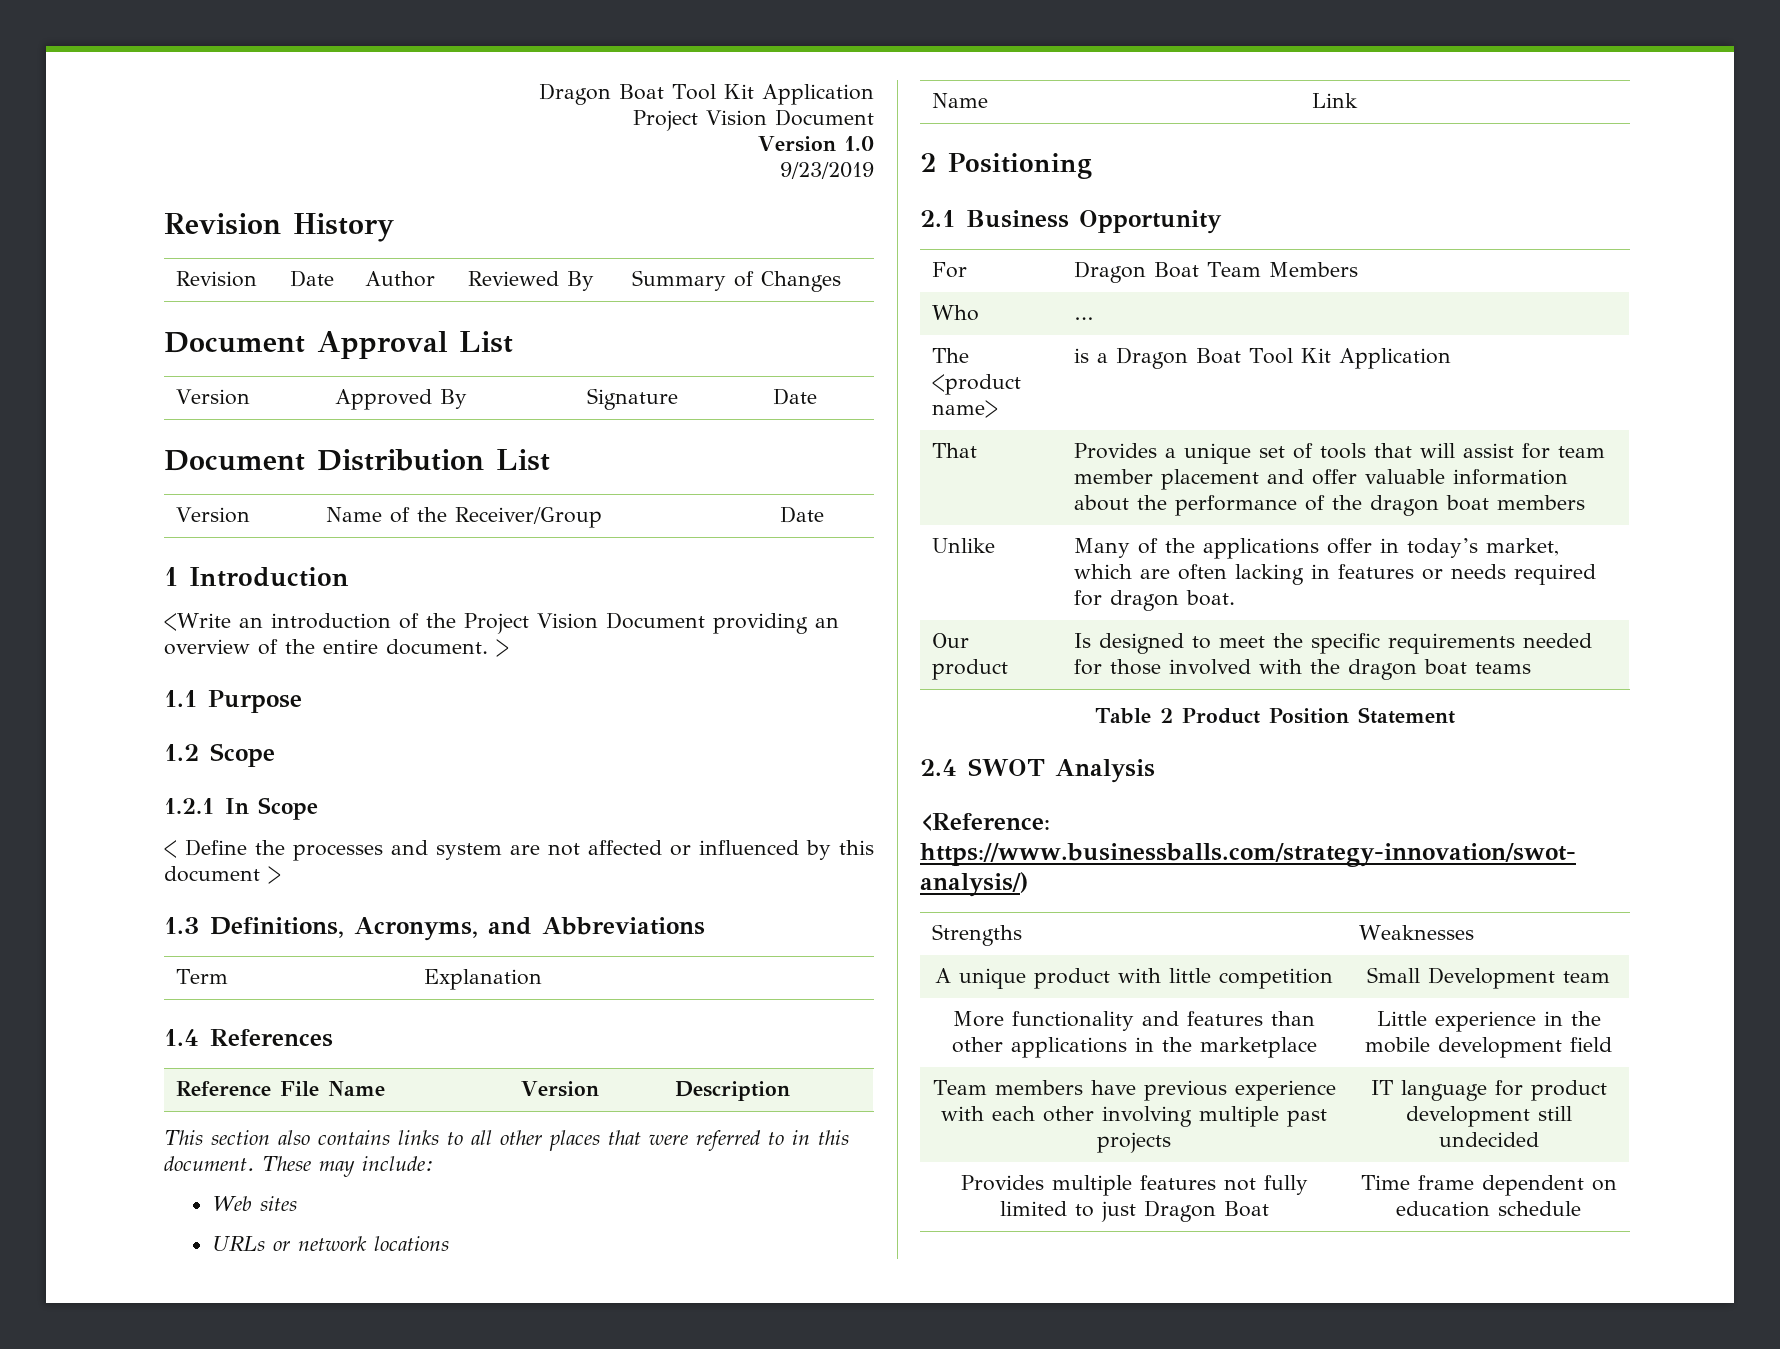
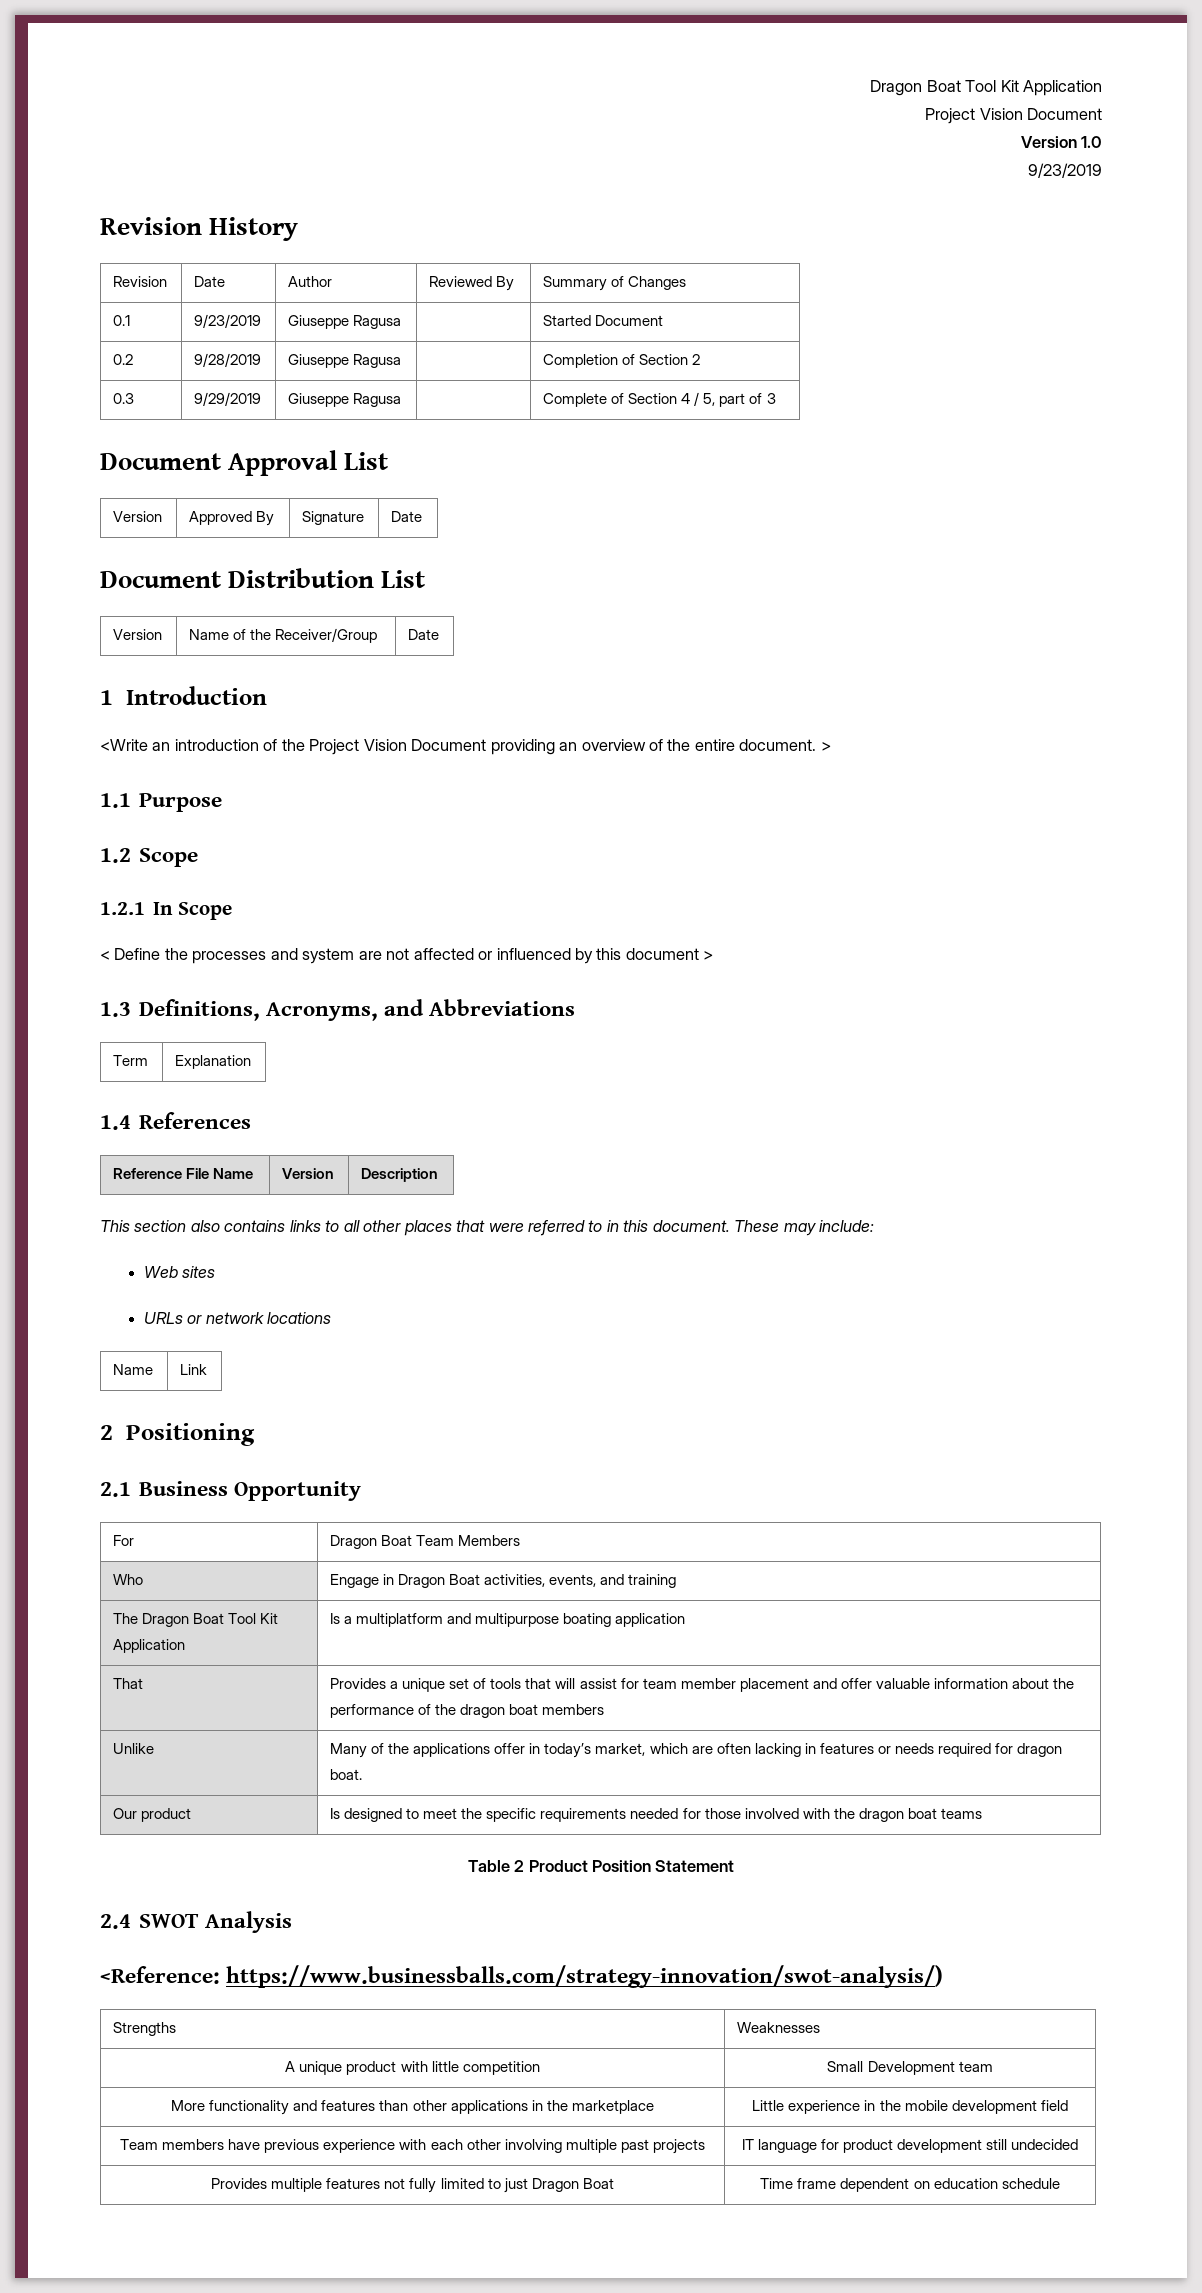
+ 0.1 | 9/23/2019 | Giuseppe Ragusa | | Started Document
+ 0.2 | 9/28/2019 | Giuseppe Ragusa | | Completion of Section 2
+ 0.3 | 9/29/2019 | Giuseppe Ragusa | | Complete of Section 4 / 5, part of 3
- Who | …
- The <product name> | is a Dragon Boat Tool Kit Application
+ Who | Engage in Dragon Boat activities, events, and training
+ The Dragon Boat Tool Kit Application | Is a multiplatform and multipurpose boating application

